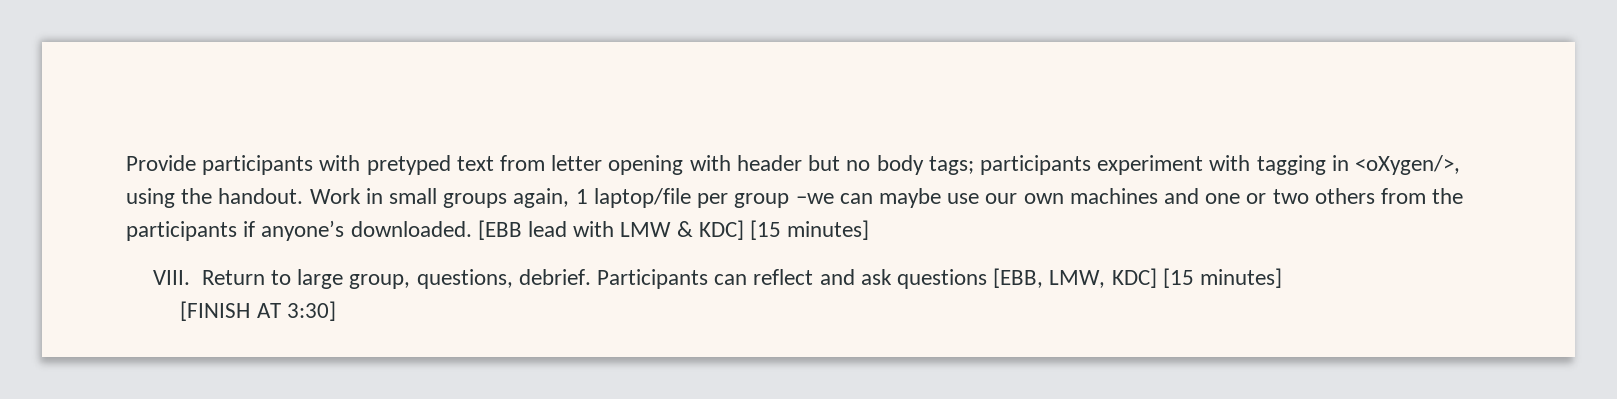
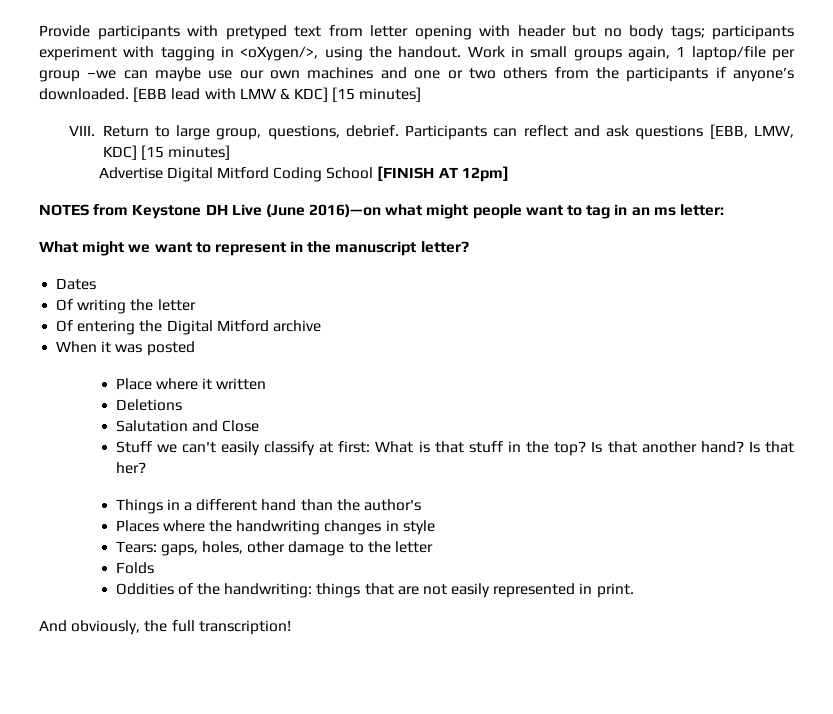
- [FINISH AT 3:30]
+ Advertise Digital Mitford Coding School [FINISH AT 12pm]
+ NOTES from Keystone DH Live (June 2016)—on what might people want to tag in an ms letter:
+ What might we want to represent in the manuscript letter?
+ Dates
+ Of writing the letter
+ Of entering the Digital Mitford archive
+ When it was posted
+ Place where it written
+ Deletions
+ Salutation and Close
+ Stuff we can't easily classify at first: What is that stuff in the top? Is that another hand? Is that her?
+ Things in a different hand than the author's
+ Places where the handwriting changes in style
+ Tears: gaps, holes, other damage to the letter
+ Folds
+ Oddities of the handwriting: things that are not easily represented in print.
+ And obviously, the full transcription!

